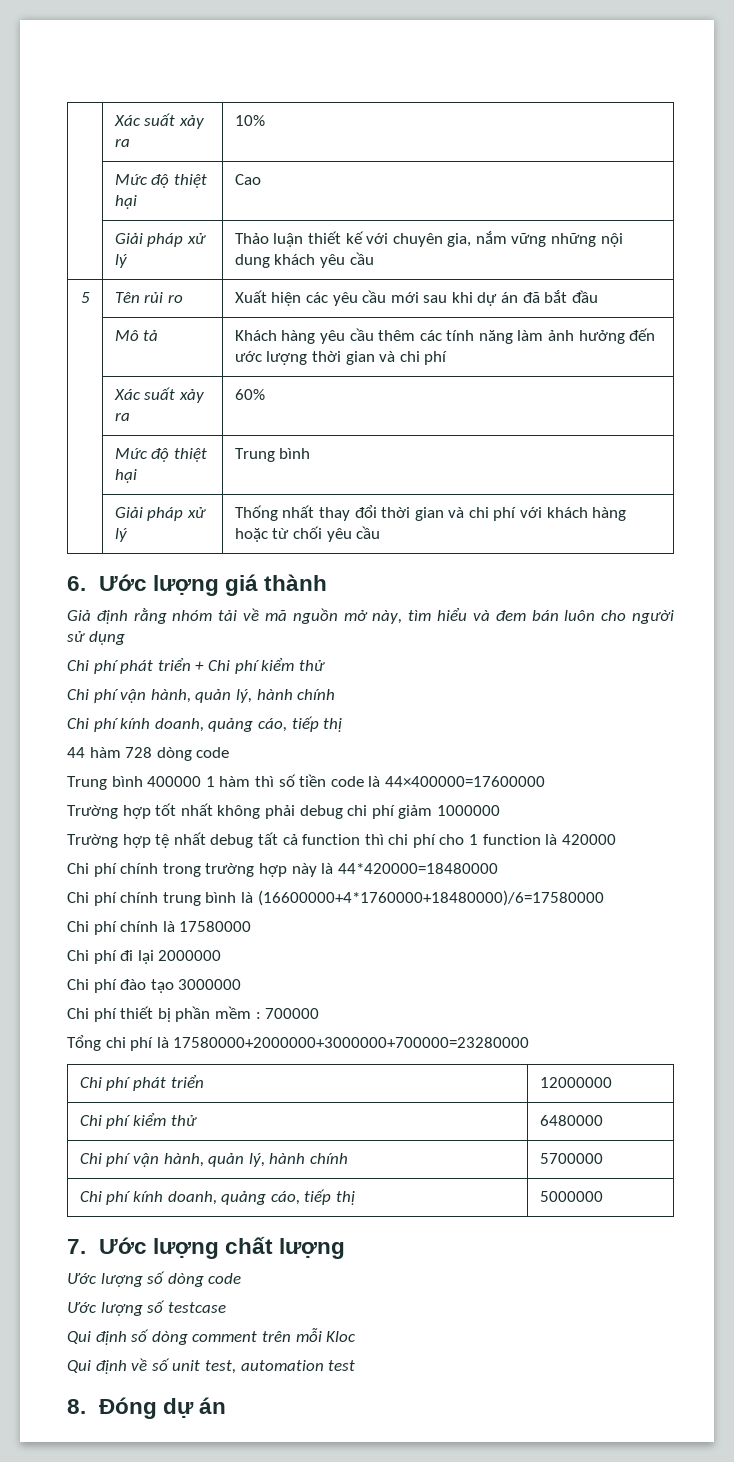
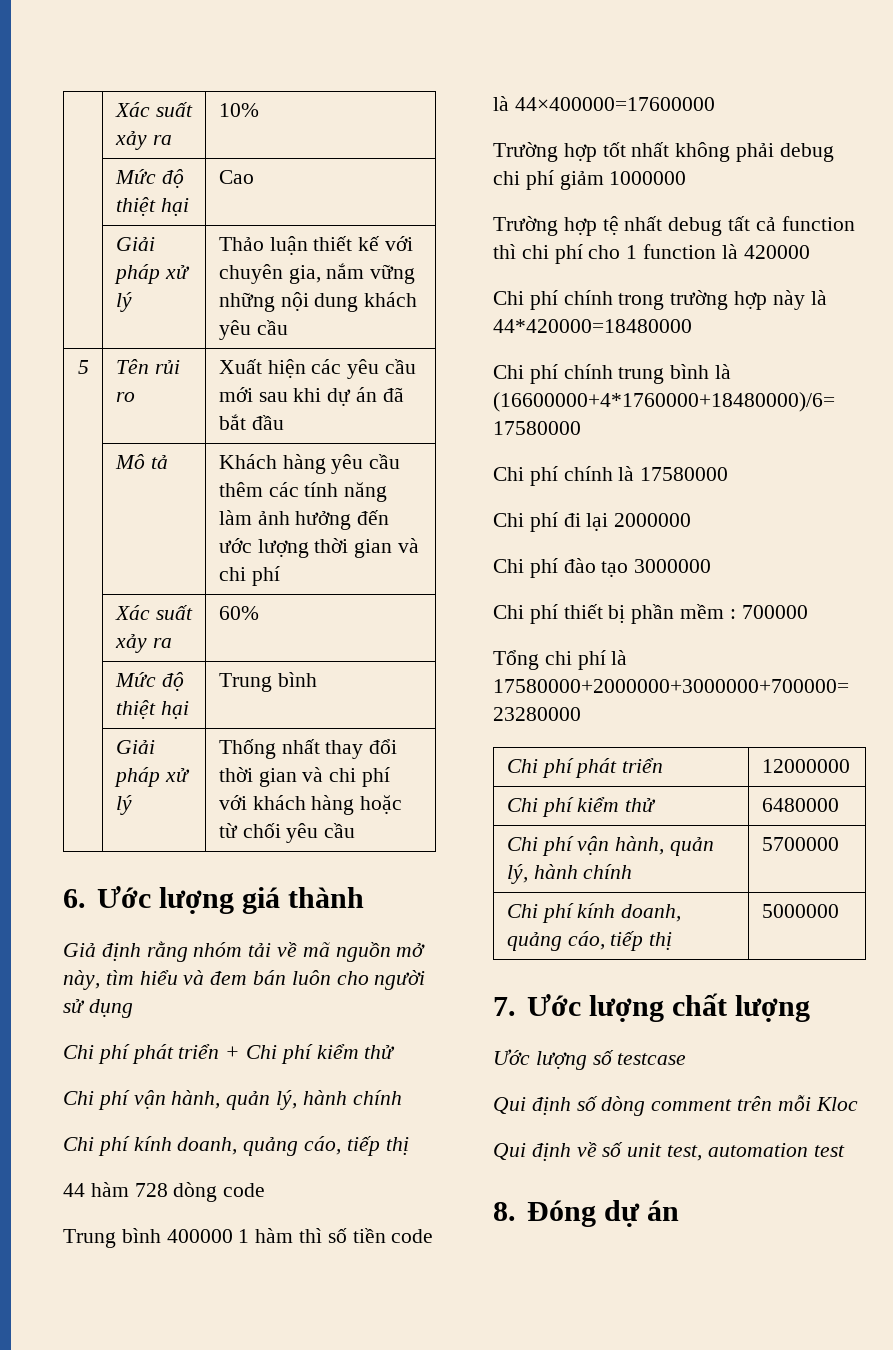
- Ước lượng số dòng code

